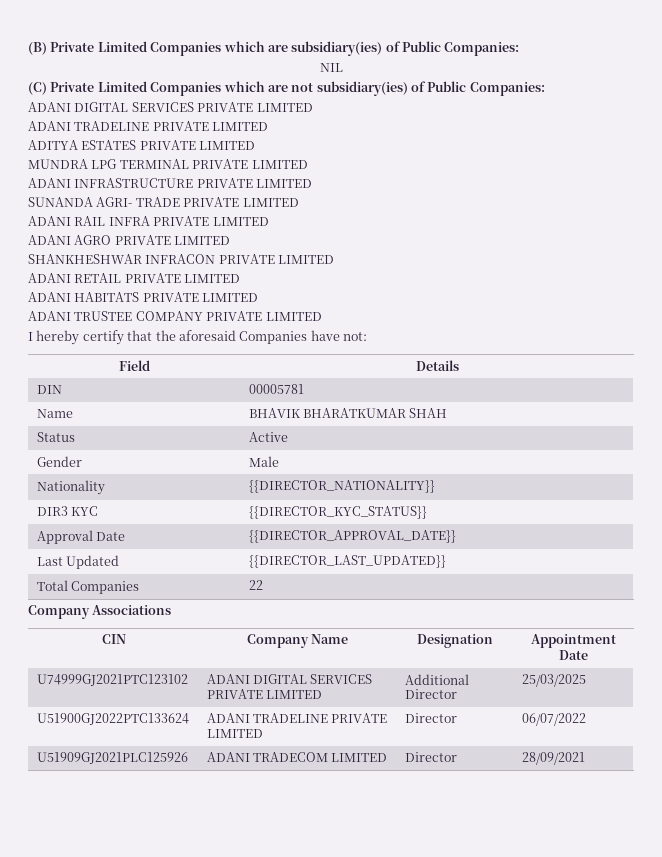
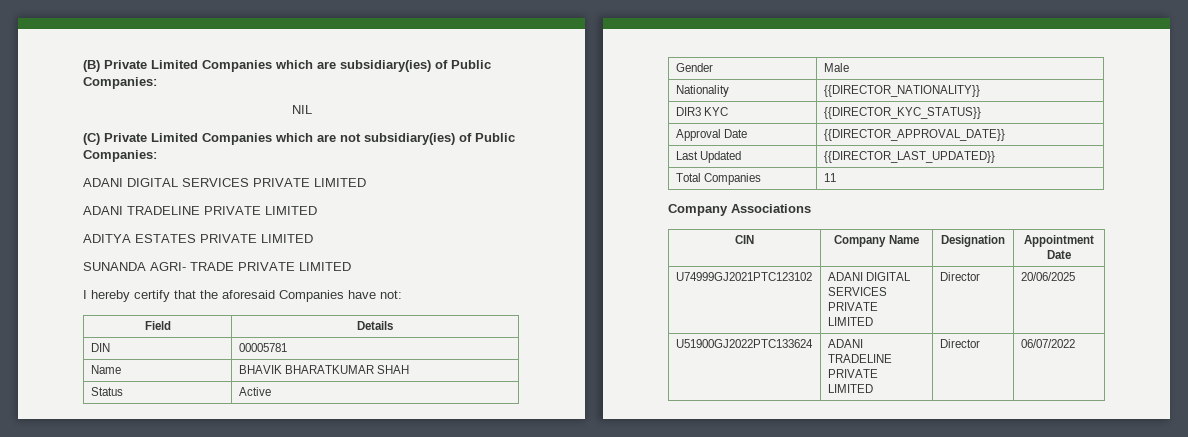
- MUNDRA LPG TERMINAL PRIVATE LIMITED
- ADANI INFRASTRUCTURE PRIVATE LIMITED
- ADANI RAIL INFRA PRIVATE LIMITED
- ADANI AGRO PRIVATE LIMITED
- SHANKHESHWAR INFRACON PRIVATE LIMITED
- ADANI RETAIL PRIVATE LIMITED
- ADANI HABITATS PRIVATE LIMITED
- ADANI TRUSTEE COMPANY PRIVATE LIMITED
- Total Companies | 22
+ Total Companies | 11
- U74999GJ2021PTC123102 | ADANI DIGITAL SERVICES PRIVATE LIMITED | Additional Director | 25/03/2025
+ U74999GJ2021PTC123102 | ADANI DIGITAL SERVICES PRIVATE LIMITED | Director | 20/06/2025
- U51909GJ2021PLC125926 | ADANI TRADECOM LIMITED | Director | 28/09/2021

